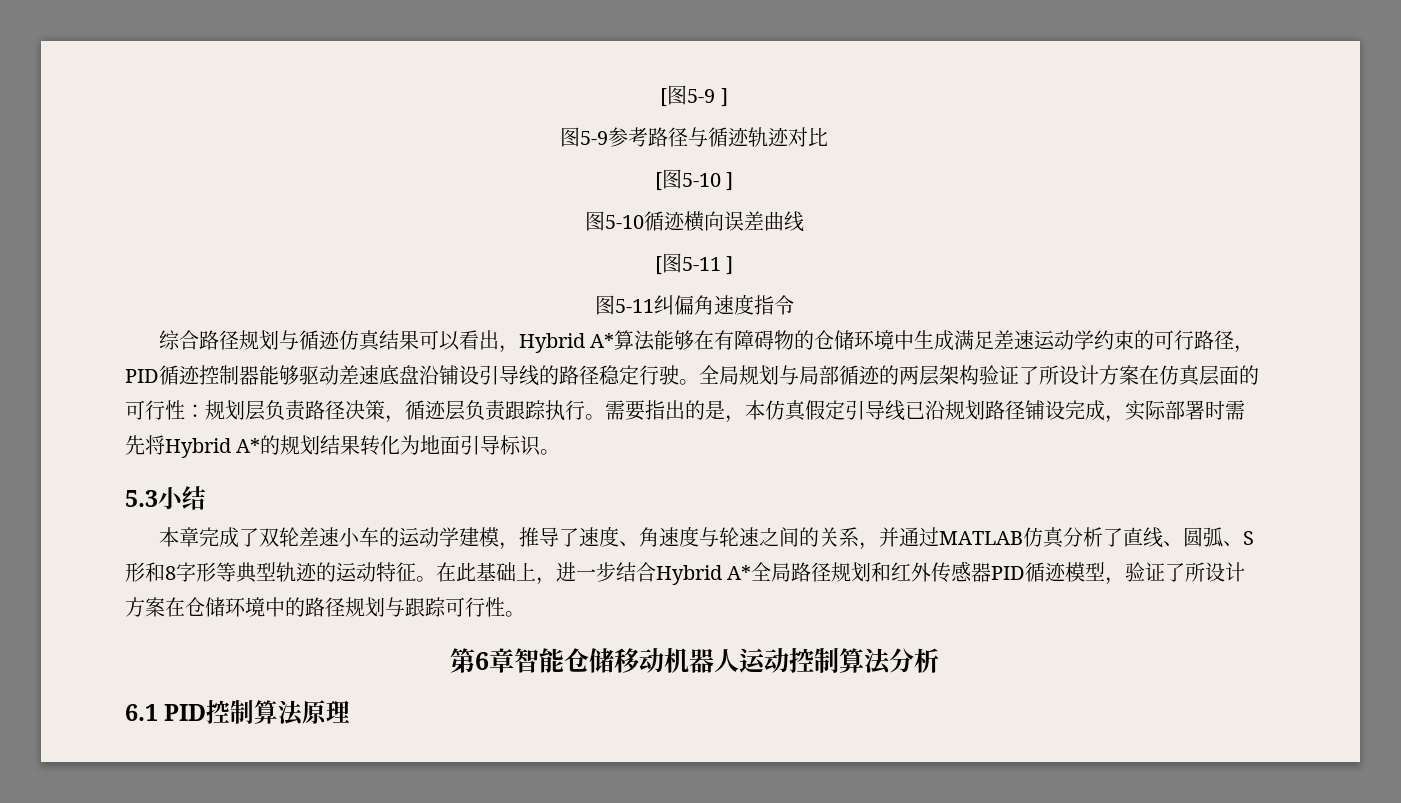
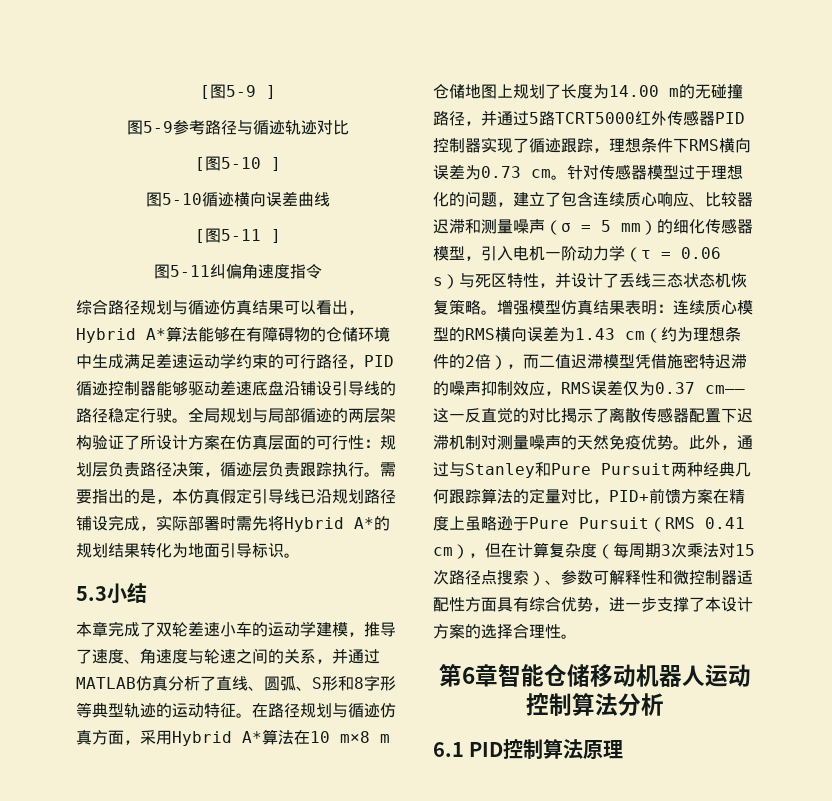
- 在此基础上，进一步结合Hybrid A*全局路径规划和红外传感器PID循迹模型，验证了所设计方案在仓储环境中的路径规划与跟踪可行性。
+ 在路径规划与循迹仿真方面，采用Hybrid A*算法在10 m×8 m仓储地图上规划了长度为14.00 m的无碰撞路径，并通过5路TCRT5000红外传感器PID控制器实现了循迹跟踪，理想条件下RMS横向误差为0.73 cm。针对传感器模型过于理想化的问题，建立了包含连续质心响应、比较器迟滞和测量噪声（σ = 5 mm）的细化传感器模型，引入电机一阶动力学（τ = 0.06 s）与死区特性，并设计了丢线三态状态机恢复策略。增强模型仿真结果表明：连续质心模型的RMS横向误差为1.43 cm（约为理想条件的2倍），而二值迟滞模型凭借施密特迟滞的噪声抑制效应，RMS误差仅为0.37 cm——这一反直觉的对比揭示了离散传感器配置下迟滞机制对测量噪声的天然免疫优势。此外，通过与Stanley和Pure Pursuit两种经典几何跟踪算法的定量对比，PID+前馈方案在精度上虽略逊于Pure Pursuit（RMS 0.41 cm），但在计算复杂度（每周期3次乘法对15次路径点搜索）、参数可解释性和微控制器适配性方面具有综合优势，进一步支撑了本设计方案的选择合理性。

